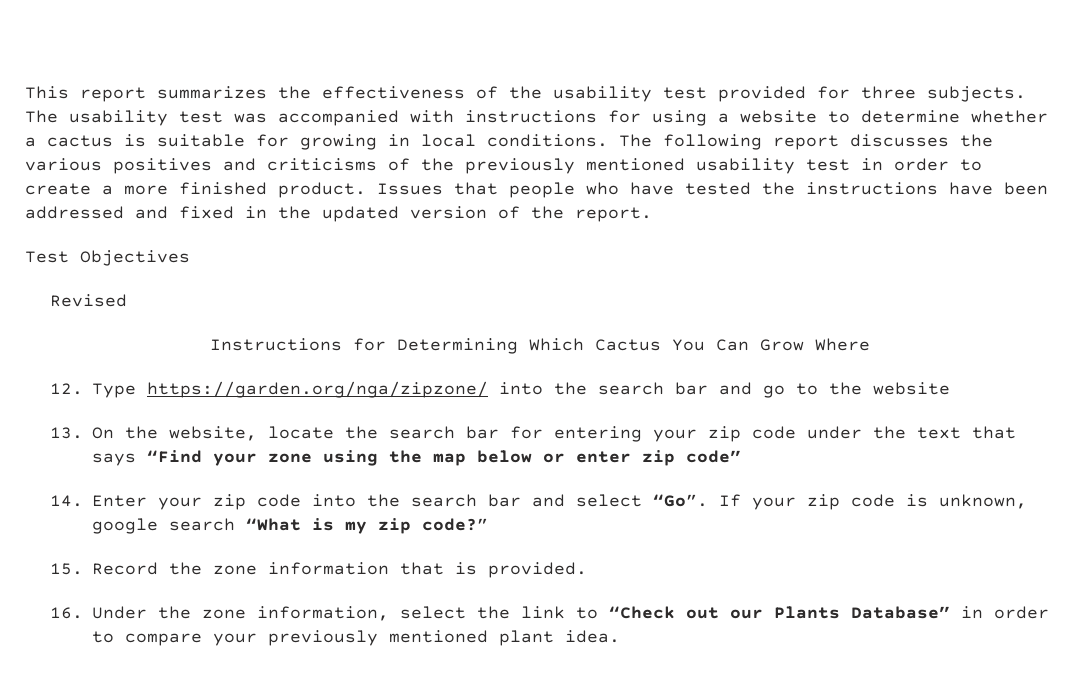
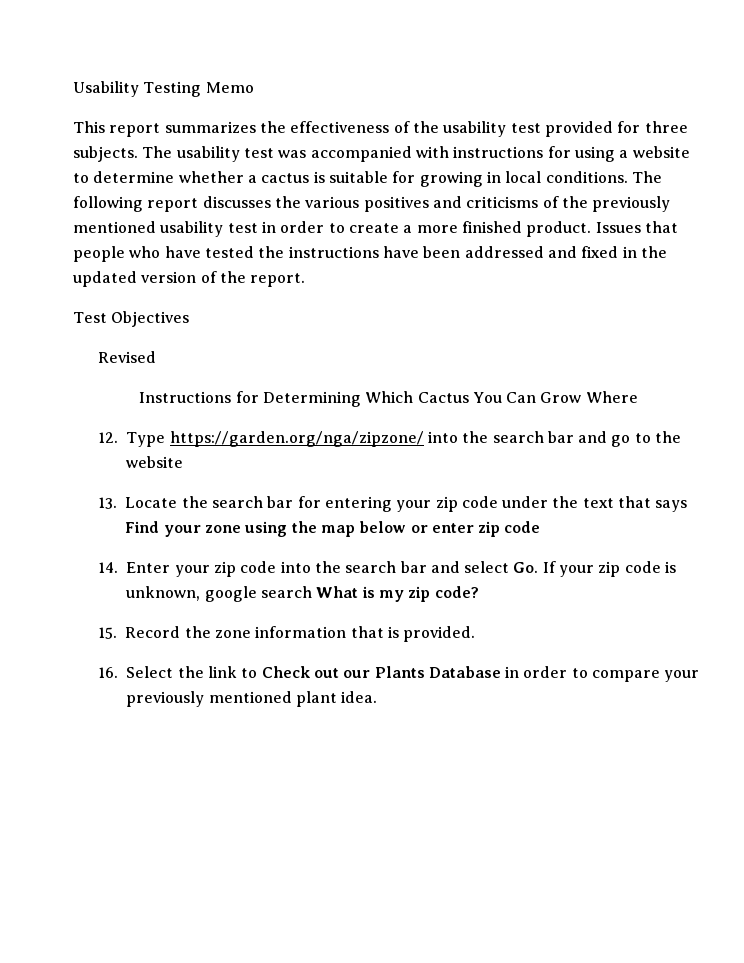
+ Usability Testing Memo
- 13. On the website, locate the search bar for entering your zip code under the text that says “Find your zone using the map below or enter zip code”
+ 13. Locate the search bar for entering your zip code under the text that says Find your zone using the map below or enter zip code
- 14. Enter your zip code into the search bar and select “Go”. If your zip code is unknown, google search “What is my zip code?”
+ 14. Enter your zip code into the search bar and select Go. If your zip code is unknown, google search What is my zip code?
- 16. Under the zone information, select the link to “Check out our Plants Database” in order to compare your previously mentioned plant idea.
+ 16. Select the link to Check out our Plants Database in order to compare your previously mentioned plant idea.

